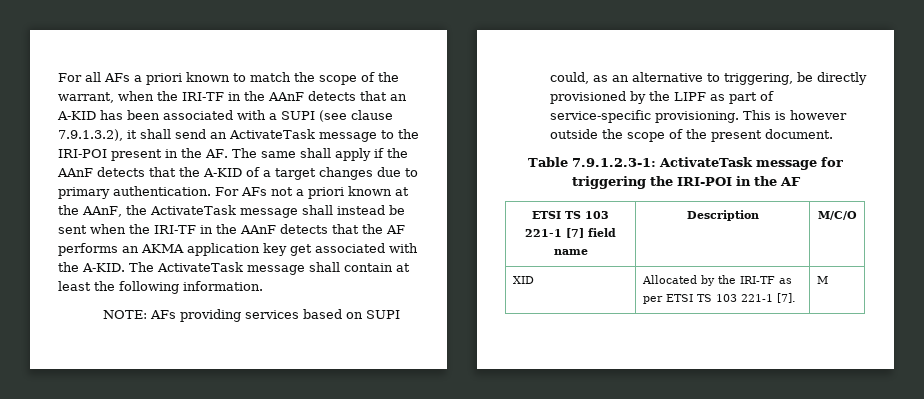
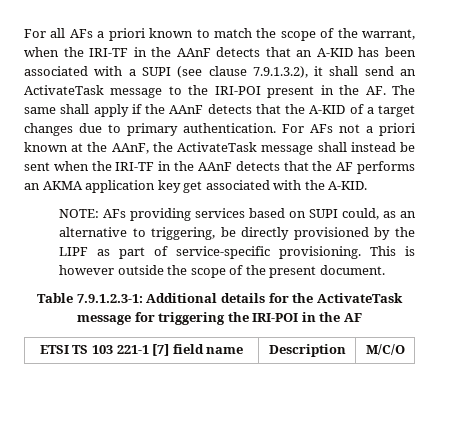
- The ActivateTask message shall contain at least the following information.
- Table 7.9.1.2.3-1: ActivateTask message for triggering the IRI-POI in the AF
+ Table 7.9.1.2.3-1: Additional details for the ActivateTask message for triggering the IRI-POI in the AF
- XID | Allocated by the IRI-TF as per ETSI TS 103 221-1 [7]. | M

